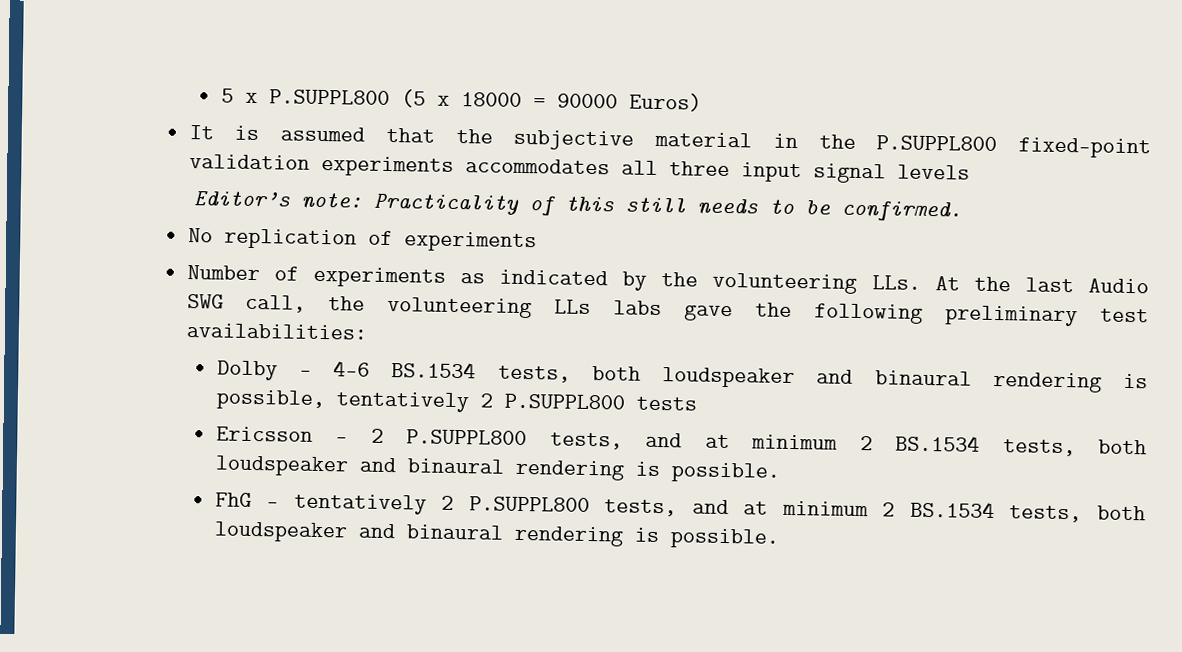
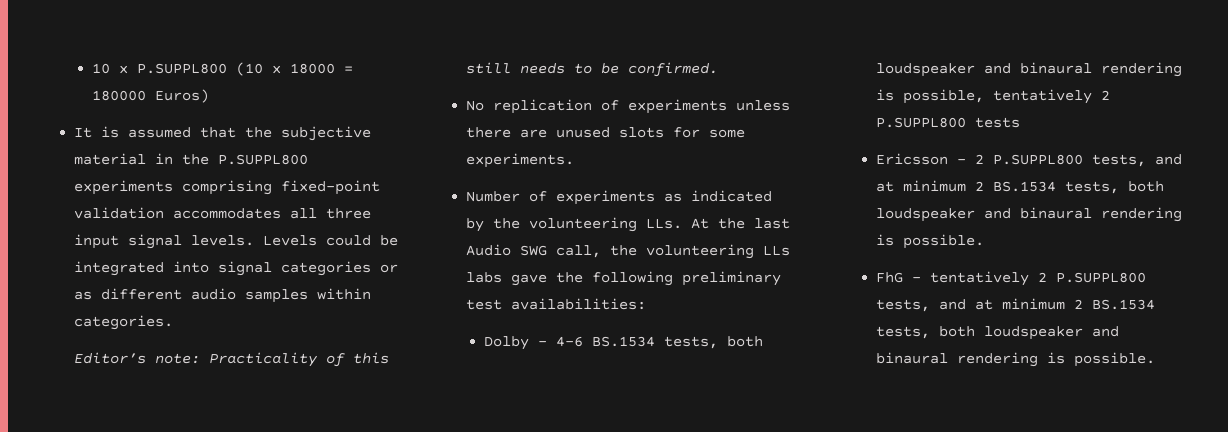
- 5 x P.SUPPL800 (5 x 18000 = 90000 Euros)
+ 10 x P.SUPPL800 (10 x 18000 = 180000 Euros)
- It is assumed that the subjective material in the P.SUPPL800 fixed-point validation experiments accommodates all three input signal levels
+ It is assumed that the subjective material in the P.SUPPL800 experiments comprising fixed-point validation accommodates all three input signal levels. Levels could be integrated into signal categories or as different audio samples within categories.
- No replication of experiments
+ No replication of experiments unless there are unused slots for some experiments.

